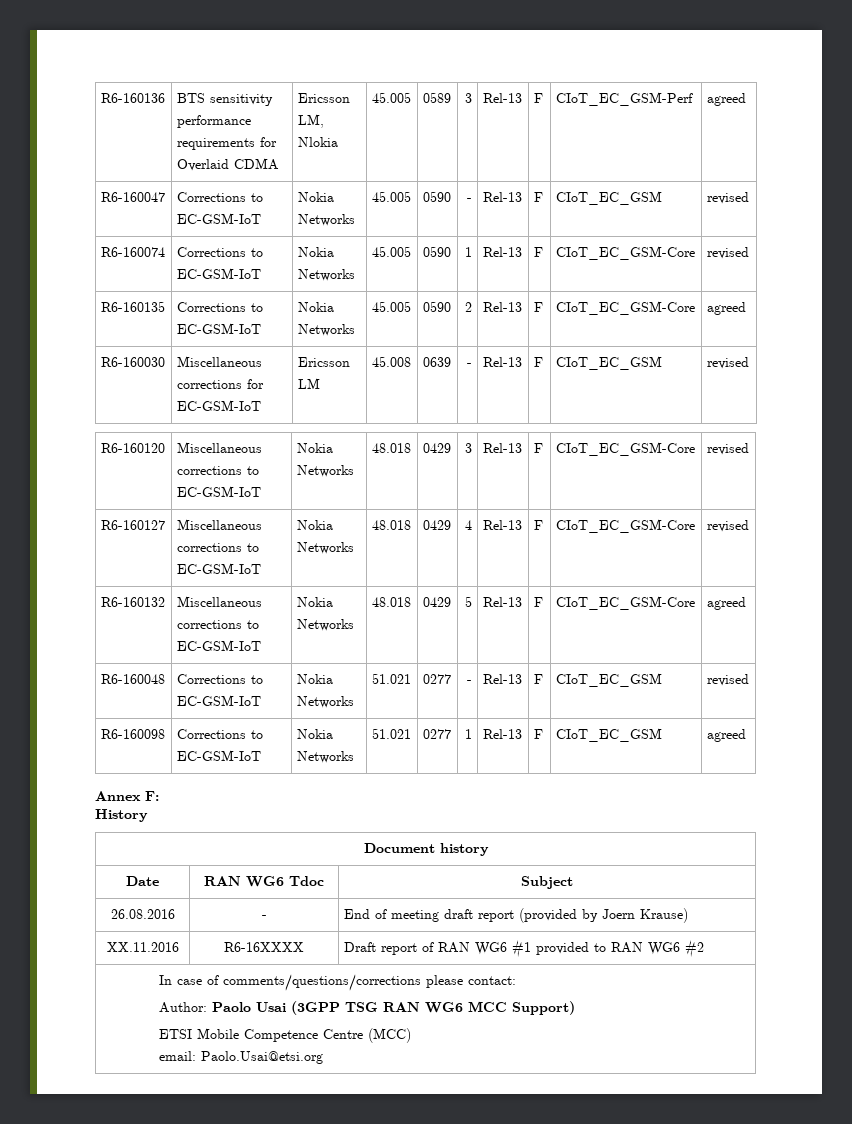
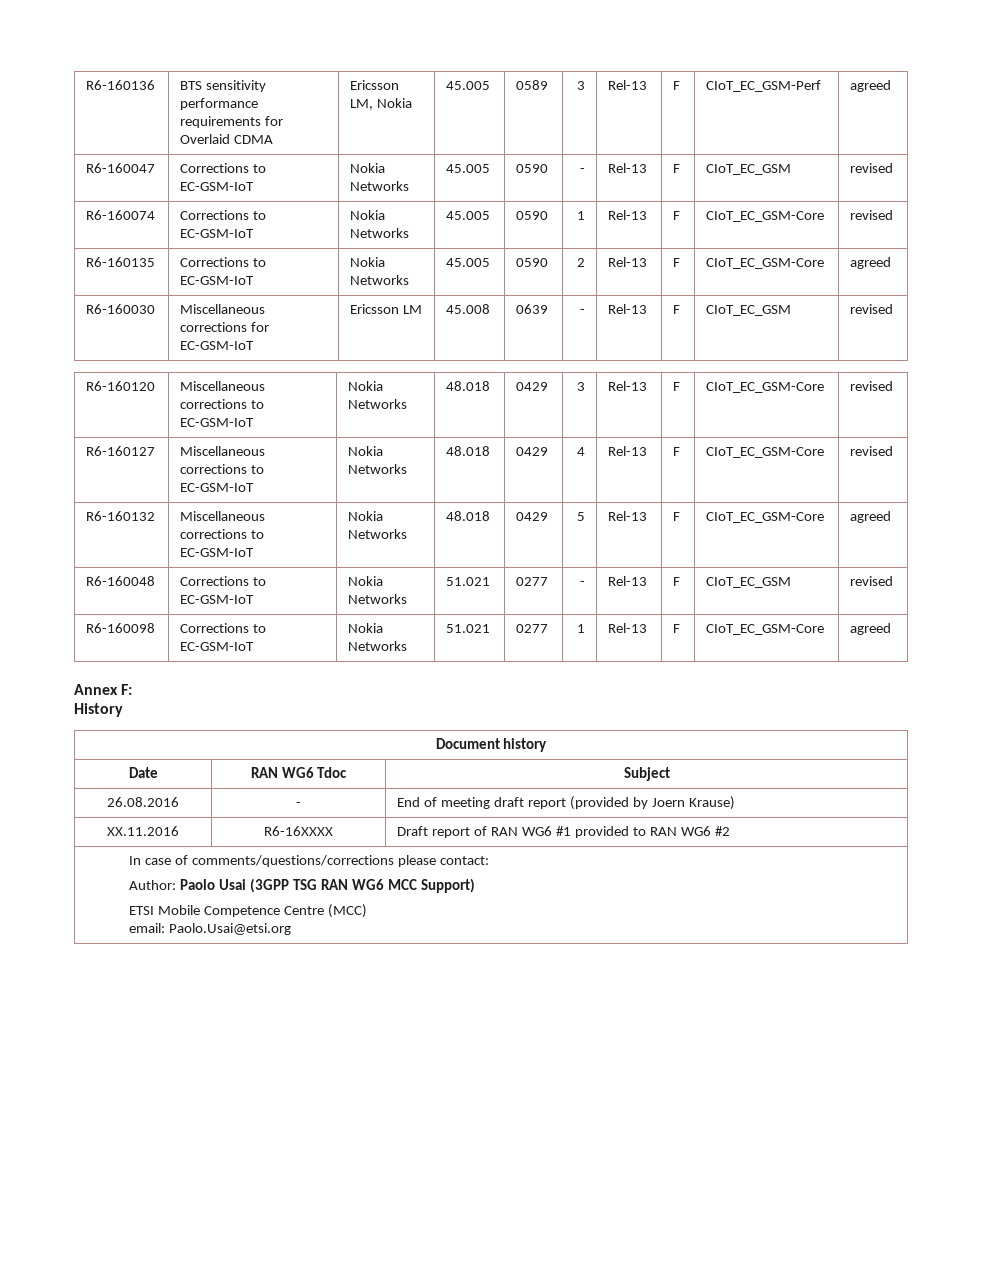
- R6-160136 | BTS sensitivity performance requirements for Overlaid CDMA | Ericsson LM, Nlokia | 45.005 | 0589 | 3 | Rel-13 | F | CIoT_EC_GSM-Perf | agreed
+ R6-160136 | BTS sensitivity performance requirements for Overlaid CDMA | Ericsson LM, Nokia | 45.005 | 0589 | 3 | Rel-13 | F | CIoT_EC_GSM-Perf | agreed
- R6-160098 | Corrections to EC-GSM-IoT | Nokia Networks | 51.021 | 0277 | 1 | Rel-13 | F | CIoT_EC_GSM | agreed
+ R6-160098 | Corrections to EC-GSM-IoT | Nokia Networks | 51.021 | 0277 | 1 | Rel-13 | F | CIoT_EC_GSM-Core | agreed

